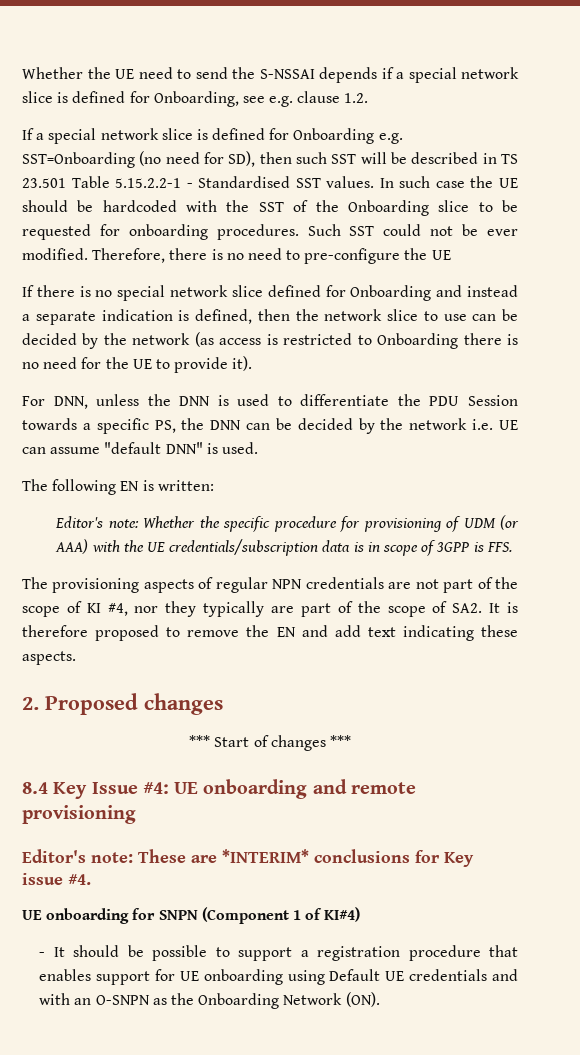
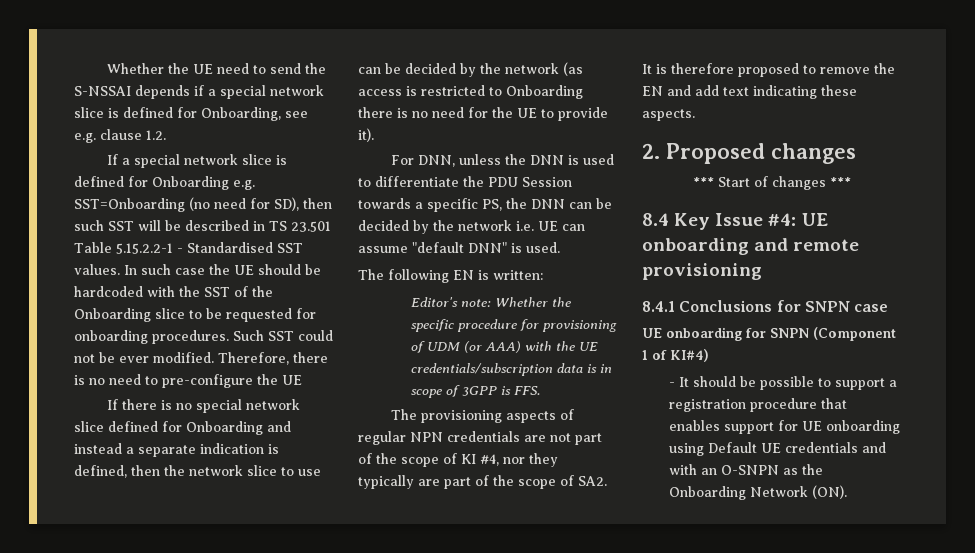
- Editor's note: These are *INTERIM* conclusions for Key issue #4.
+ 8.4.1 Conclusions for SNPN case

